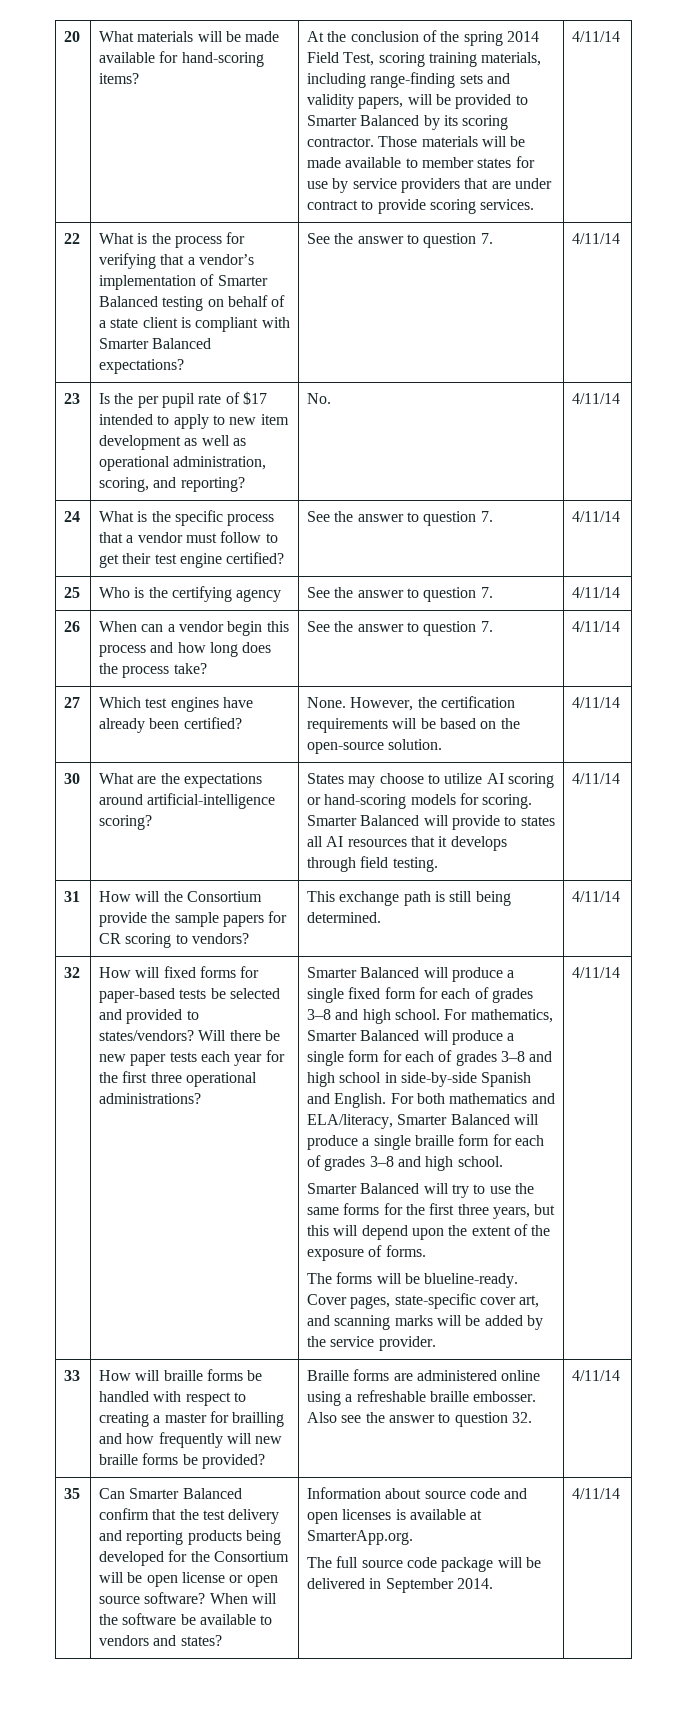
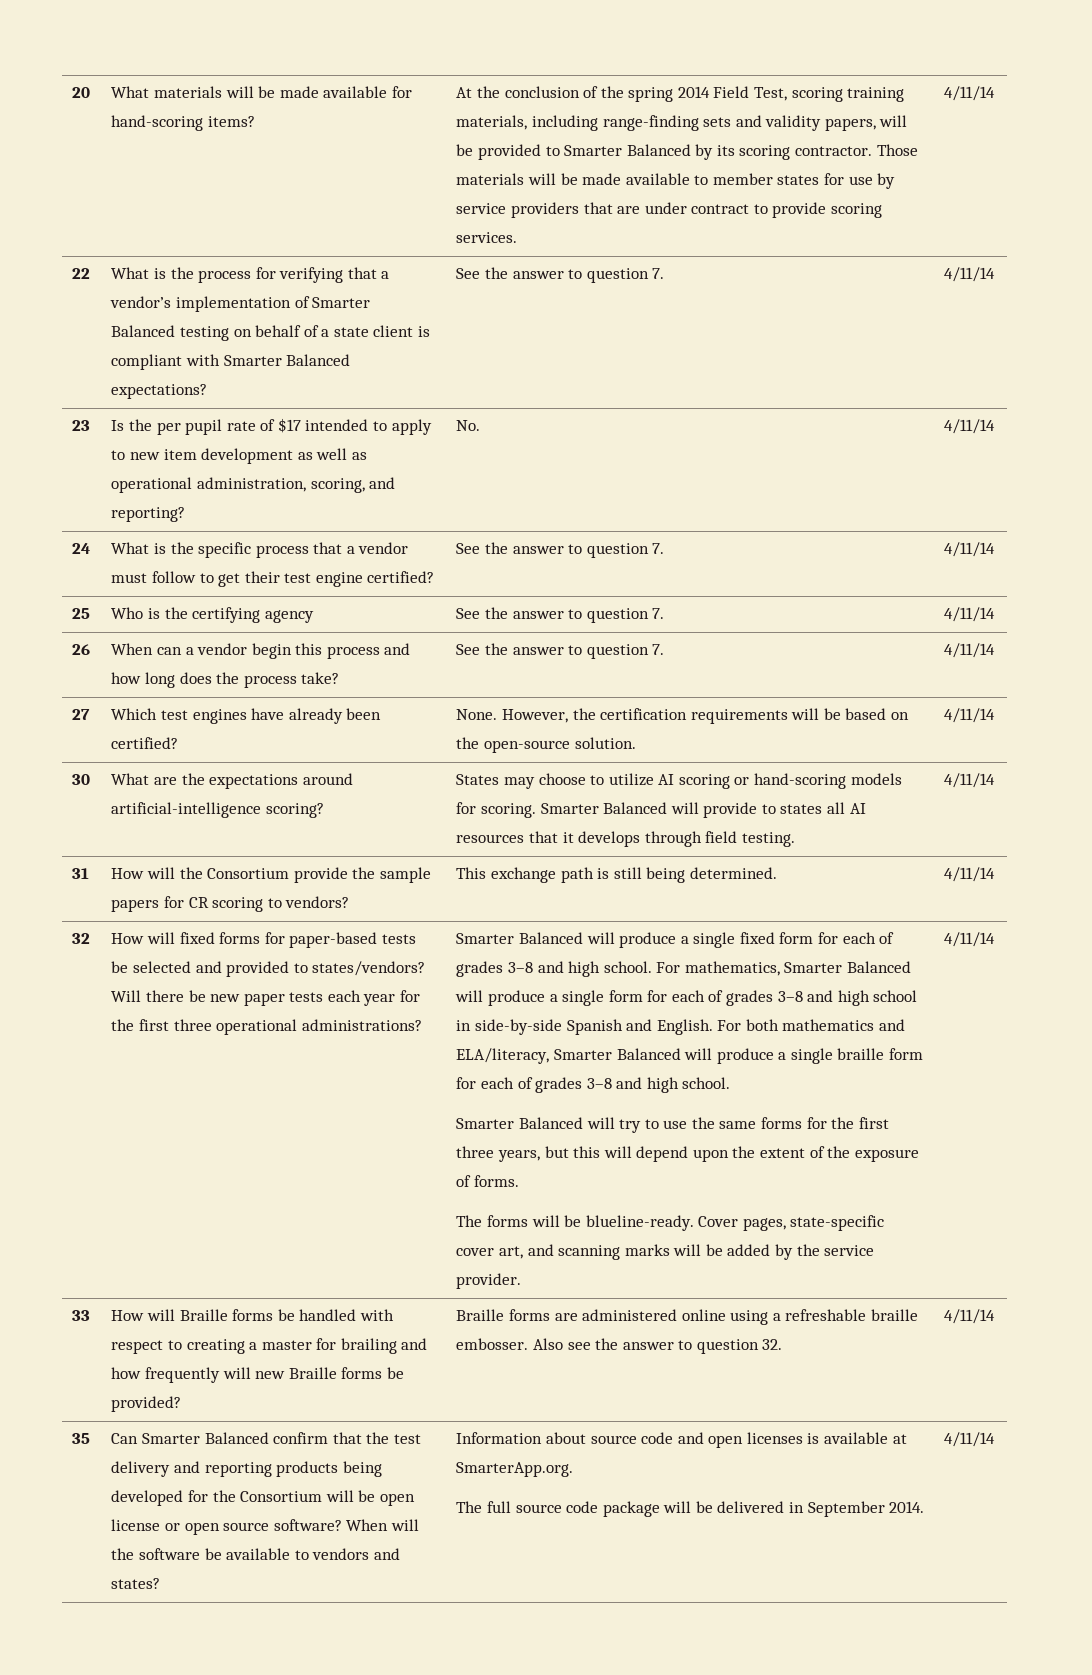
- How will braille forms be handled with respect to creating a master for brailling and how frequently will new braille forms be provided?
+ How will Braille forms be handled with respect to creating a master for brailing and how frequently will new Braille forms be provided?

